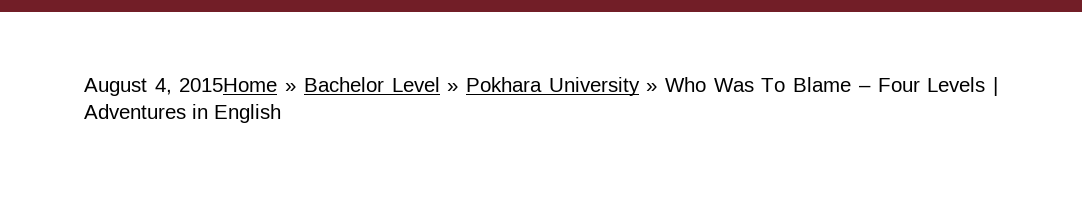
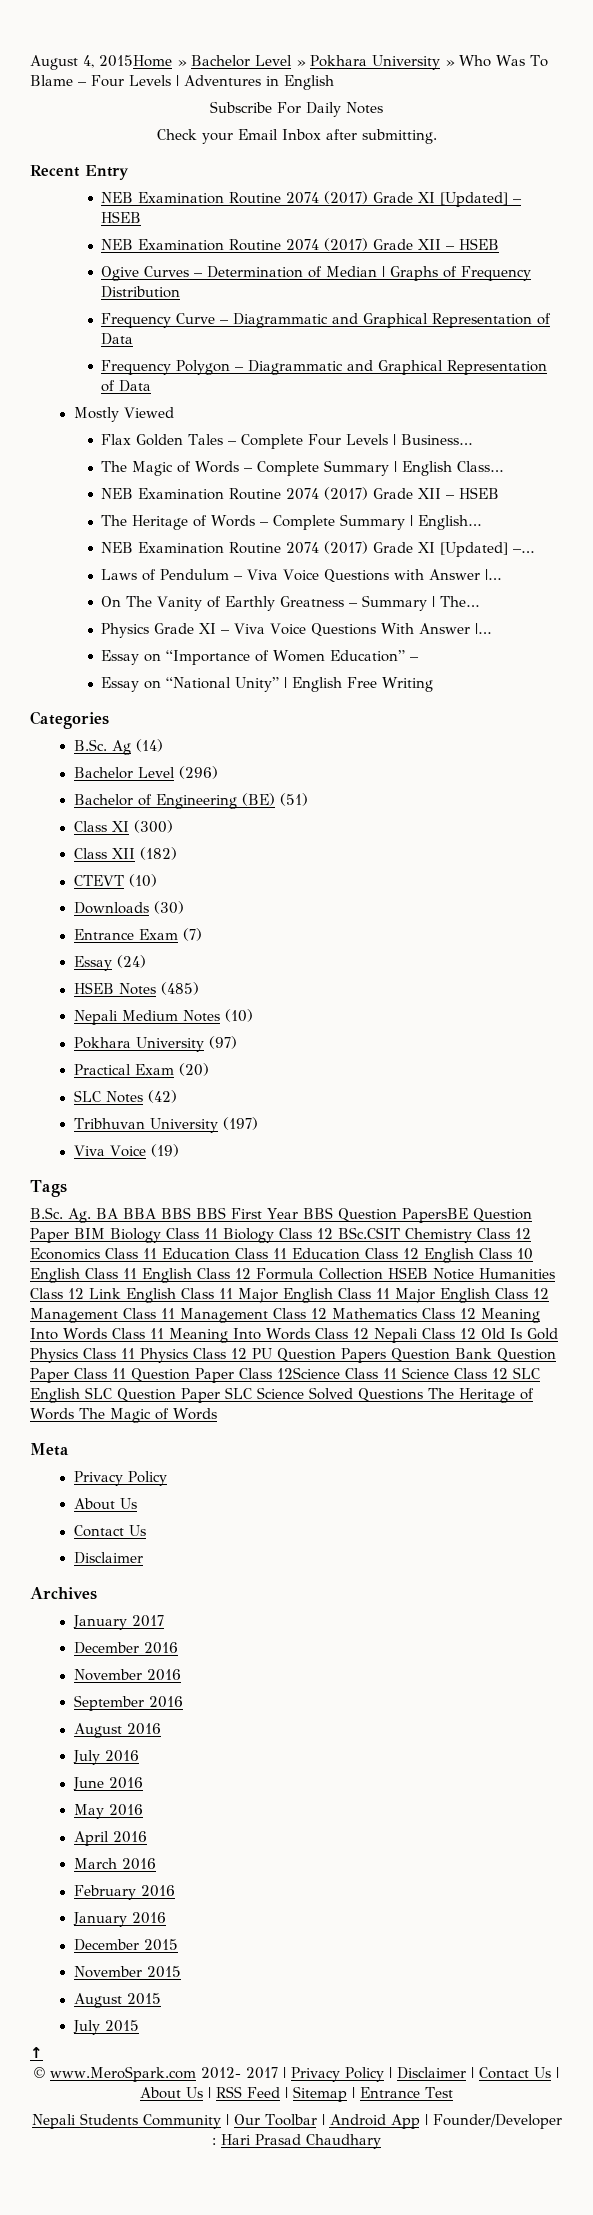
+ Subscribe For Daily Notes
+ Check your Email Inbox after submitting.
+ Recent Entry
+ NEB Examination Routine 2074 (2017) Grade XI [Updated] – HSEB
+ NEB Examination Routine 2074 (2017) Grade XII – HSEB
+ Ogive Curves – Determination of Median | Graphs of Frequency Distribution
+ Frequency Curve – Diagrammatic and Graphical Representation of Data
+ Frequency Polygon – Diagrammatic and Graphical Representation of Data
+ Mostly Viewed
+ Flax Golden Tales – Complete Four Levels | Business…
+ The Magic of Words – Complete Summary | English Class…
+ NEB Examination Routine 2074 (2017) Grade XII – HSEB
+ The Heritage of Words – Complete Summary | English…
+ NEB Examination Routine 2074 (2017) Grade XI [Updated] –…
+ Laws of Pendulum – Viva Voice Questions with Answer |…
+ On The Vanity of Earthly Greatness – Summary | The…
+ Physics Grade XI – Viva Voice Questions With Answer |…
+ Essay on “Importance of Women Education” –
+ Essay on “National Unity” | English Free Writing
+ Categories
+ B.Sc. Ag (14)
+ Bachelor Level (296)
+ Bachelor of Engineering (BE) (51)
+ Class XI (300)
+ Class XII (182)
+ CTEVT (10)
+ Downloads (30)
+ Entrance Exam (7)
+ Essay (24)
+ HSEB Notes (485)
+ Nepali Medium Notes (10)
+ Pokhara University (97)
+ Practical Exam (20)
+ SLC Notes (42)
+ Tribhuvan University (197)
+ Viva Voice (19)
+ Tags
+ B.Sc. Ag. BA BBA BBS BBS First Year BBS Question PapersBE Question Paper BIM Biology Class 11 Biology Class 12 BSc.CSIT Chemistry Class 12 Economics Class 11 Education Class 11 Education Class 12 English Class 10 English Class 11 English Class 12 Formula Collection HSEB Notice Humanities Class 12 Link English Class 11 Major English Class 11 Major English Class 12 Management Class 11 Management Class 12 Mathematics Class 12 Meaning Into Words Class 11 Meaning Into Words Class 12 Nepali Class 12 Old Is Gold Physics Class 11 Physics Class 12 PU Question Papers Question Bank Question Paper Class 11 Question Paper Class 12Science Class 11 Science Class 12 SLC English SLC Question Paper SLC Science Solved Questions The Heritage of Words The Magic of Words
+ Meta
+ Privacy Policy
+ About Us
+ Contact Us
+ Disclaimer
+ Archives
+ January 2017
+ December 2016
+ November 2016
+ September 2016
+ August 2016
+ July 2016
+ June 2016
+ May 2016
+ April 2016
+ March 2016
+ February 2016
+ January 2016
+ December 2015
+ November 2015
+ August 2015
+ July 2015
+ ↑
+ © www.MeroSpark.com 2012- 2017 | Privacy Policy | Disclaimer | Contact Us | About Us | RSS Feed | Sitemap | Entrance Test
+ Nepali Students Community | Our Toolbar | Android App | Founder/Developer : Hari Prasad Chaudhary

